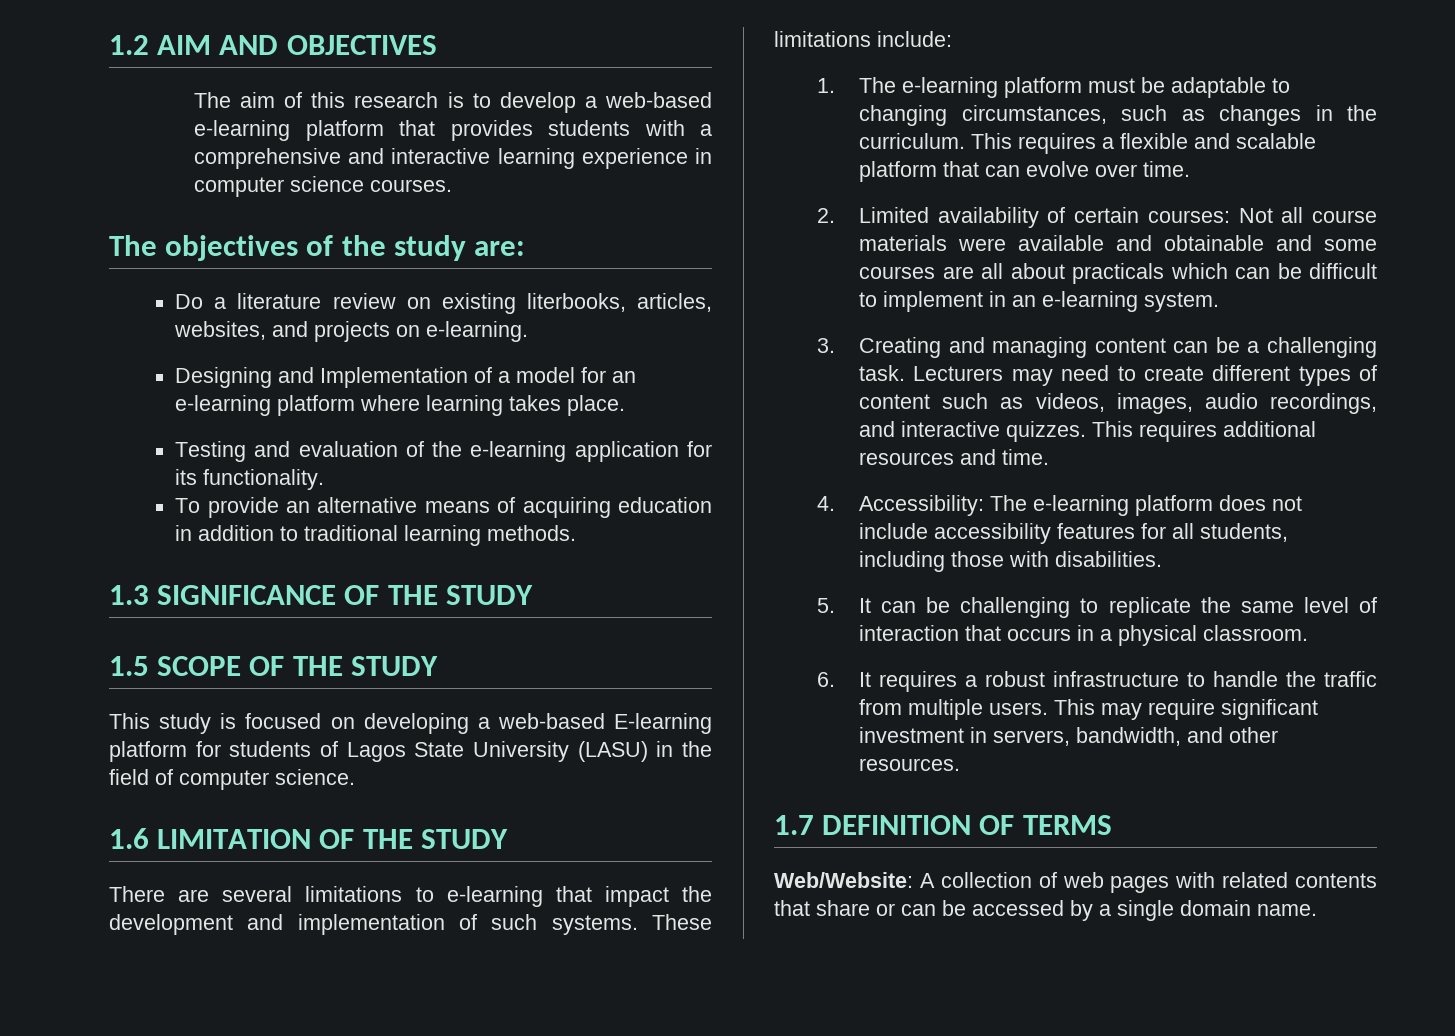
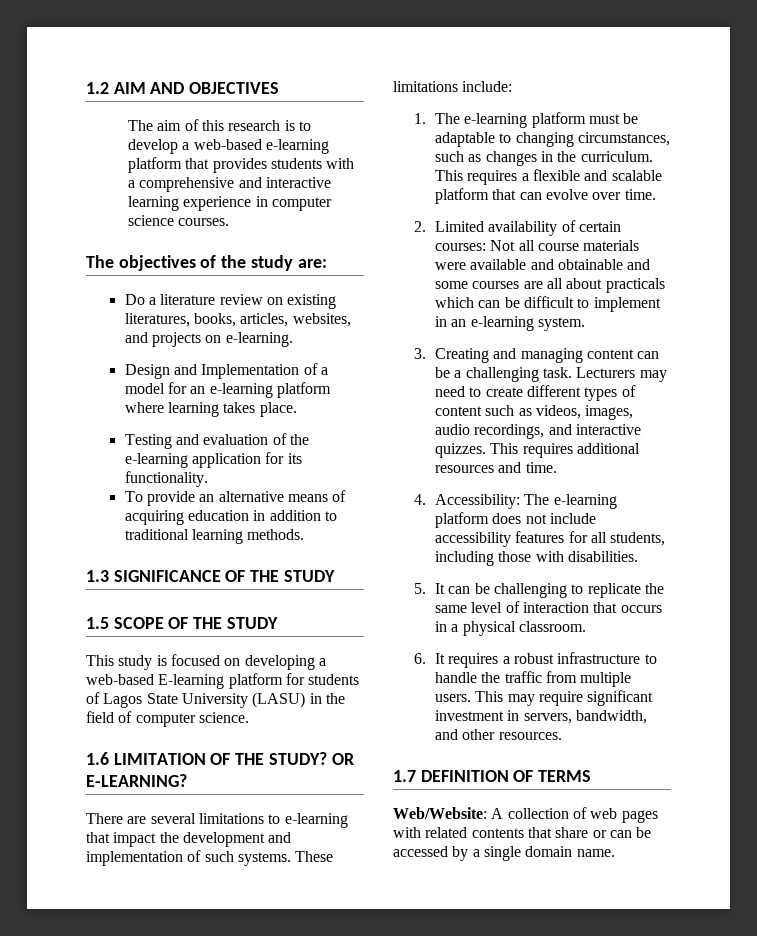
- Do a literature review on existing literbooks, articles, websites, and projects on e-learning.
+ Do a literature review on existing literatures, books, articles, websites, and projects on e-learning.
- Designing and Implementation of a model for an e-learning platform where learning takes place.
+ Design and Implementation of a model for an e-learning platform where learning takes place.
- 1.6 LIMITATION OF THE STUDY
+ 1.6 LIMITATION OF THE STUDY? OR E-LEARNING?

